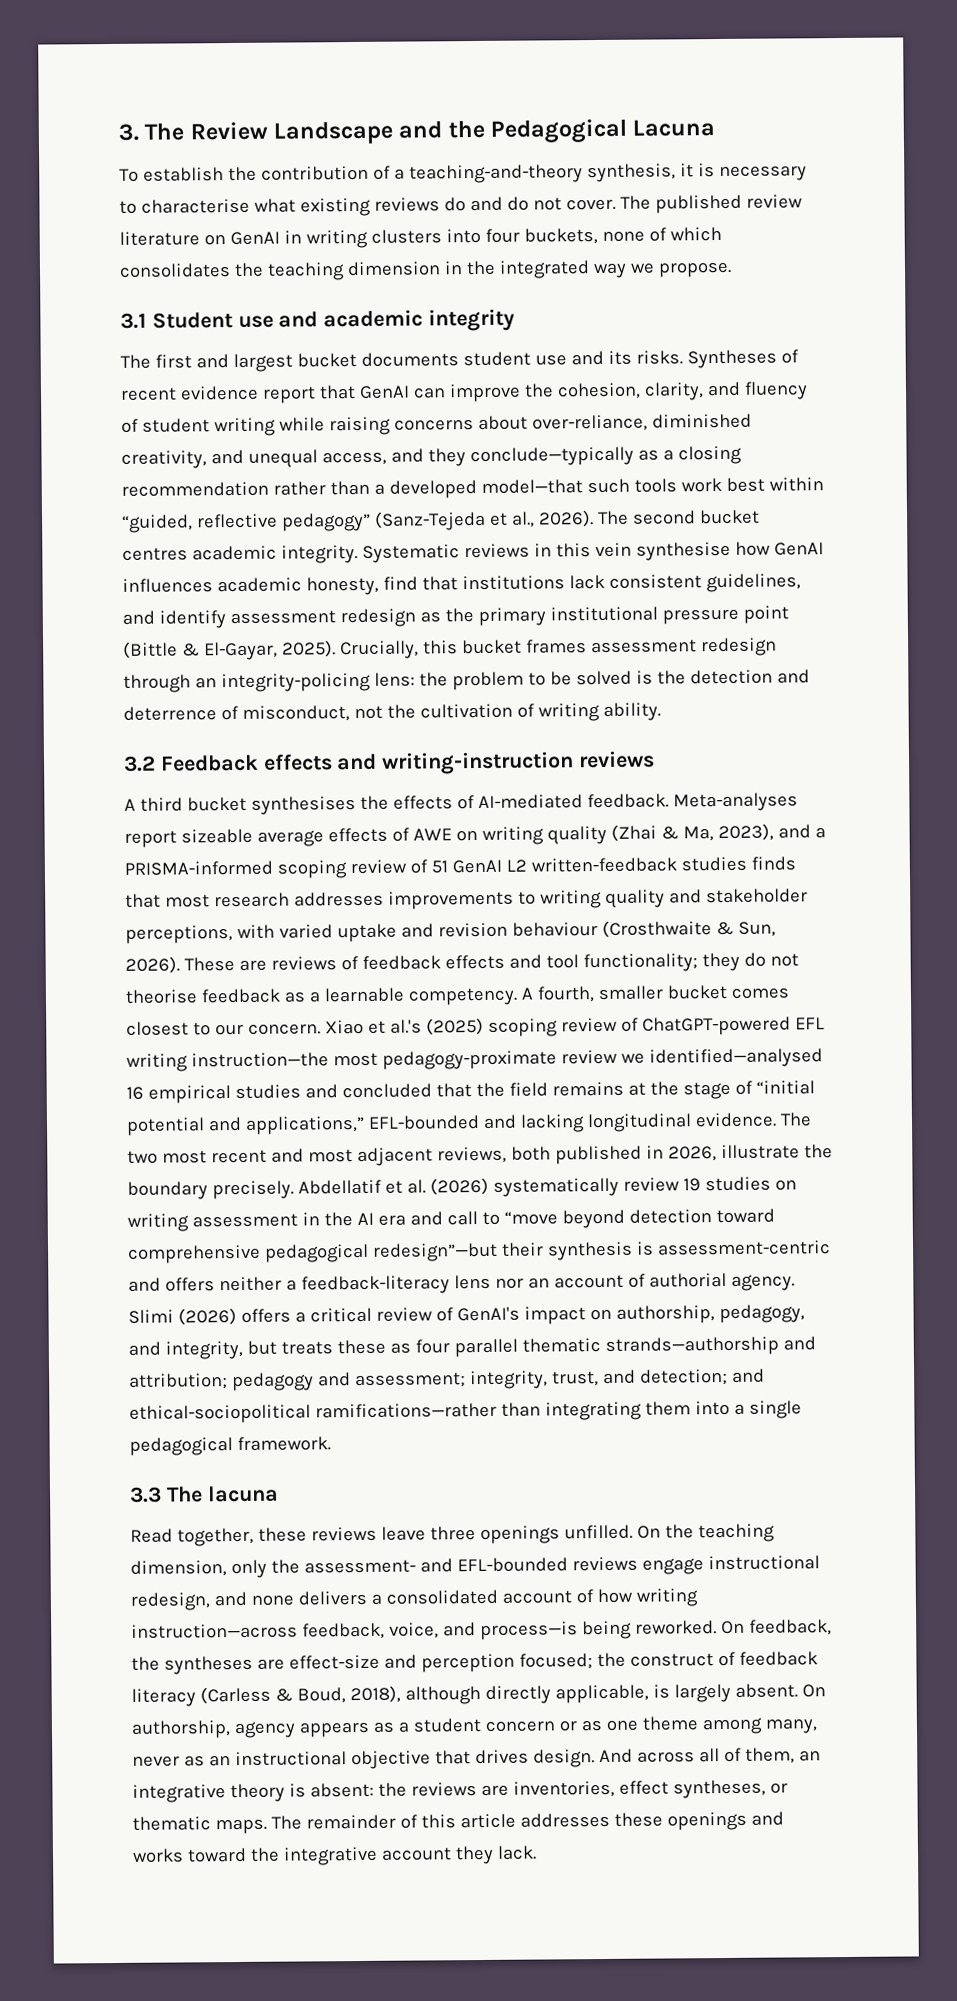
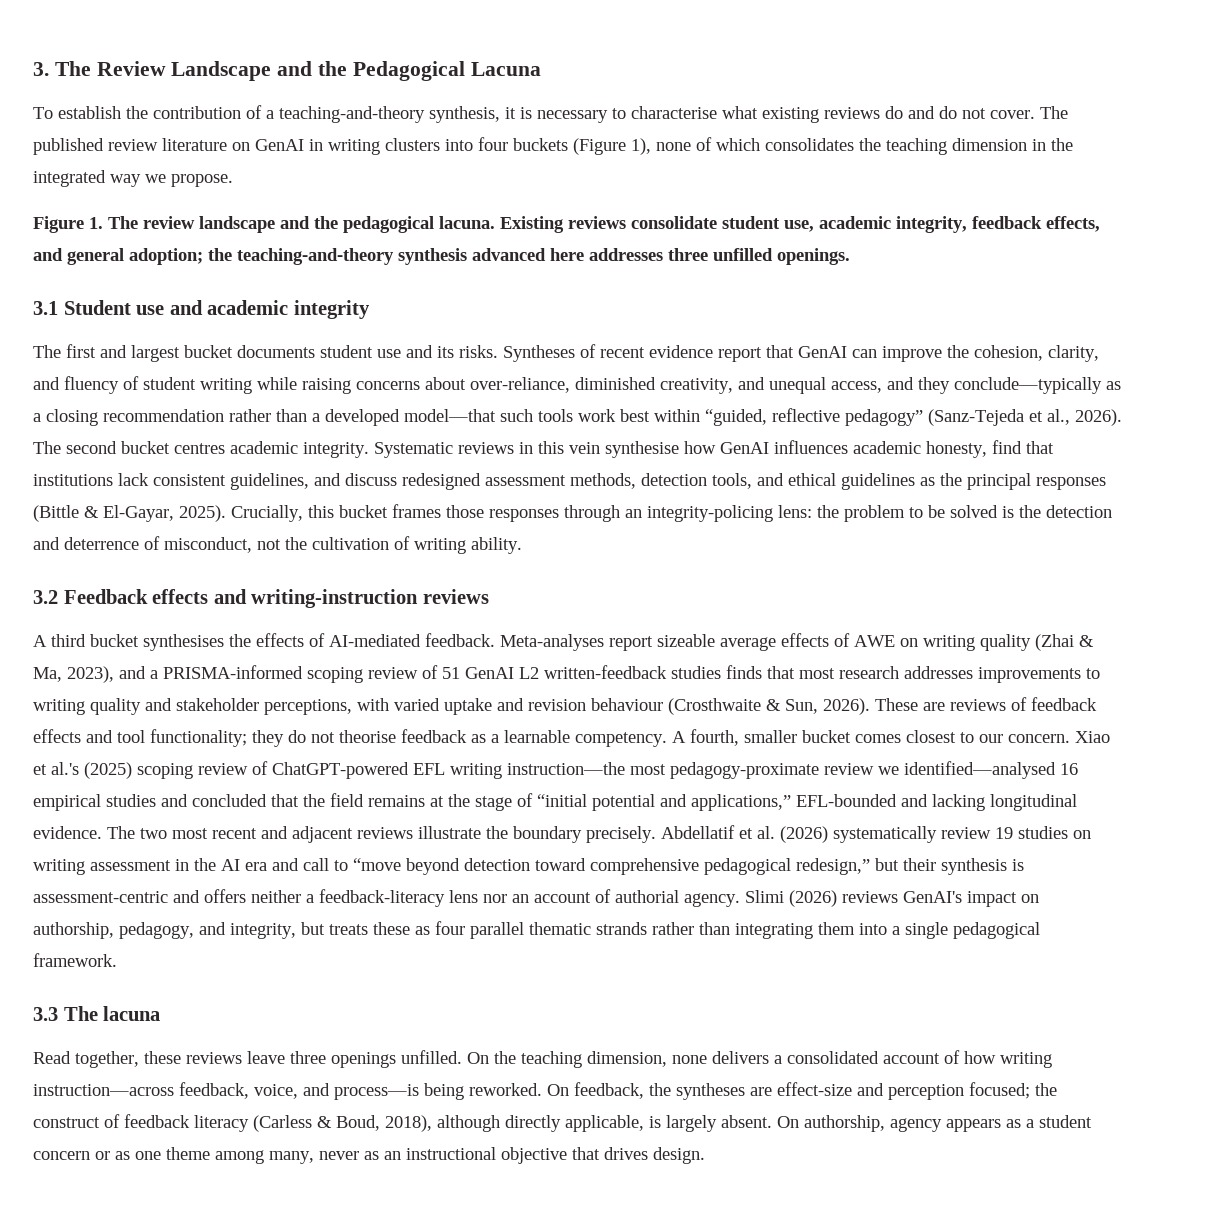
- The published review literature on GenAI in writing clusters into four buckets, none of which consolidates the teaching dimension in the integrated way we propose.
+ The published review literature on GenAI in writing clusters into four buckets (Figure 1), none of which consolidates the teaching dimension in the integrated way we propose.
+ Figure 1. The review landscape and the pedagogical lacuna. Existing reviews consolidate student use, academic integrity, feedback effects, and general adoption; the teaching-and-theory synthesis advanced here addresses three unfilled openings.
- Systematic reviews in this vein synthesise how GenAI influences academic honesty, find that institutions lack consistent guidelines, and identify assessment redesign as the primary institutional pressure point (Bittle & El-Gayar, 2025).
+ Systematic reviews in this vein synthesise how GenAI influences academic honesty, find that institutions lack consistent guidelines, and discuss redesigned assessment methods, detection tools, and ethical guidelines as the principal responses (Bittle & El-Gayar, 2025).
- Crucially, this bucket frames assessment redesign through an integrity-policing lens: the problem to be solved is the detection and deterrence of misconduct, not the cultivation of writing ability.
+ Crucially, this bucket frames those responses through an integrity-policing lens: the problem to be solved is the detection and deterrence of misconduct, not the cultivation of writing ability.
- The two most recent and most adjacent reviews, both published in 2026, illustrate the boundary precisely.
+ The two most recent and adjacent reviews illustrate the boundary precisely.
- Abdellatif et al. (2026) systematically review 19 studies on writing assessment in the AI era and call to “move beyond detection toward comprehensive pedagogical redesign”—but their synthesis is assessment-centric and offers neither a feedback-literacy lens nor an account of authorial agency.
+ Abdellatif et al. (2026) systematically review 19 studies on writing assessment in the AI era and call to “move beyond detection toward comprehensive pedagogical redesign,” but their synthesis is assessment-centric and offers neither a feedback-literacy lens nor an account of authorial agency.
- Slimi (2026) offers a critical review of GenAI's impact on authorship, pedagogy, and integrity, but treats these as four parallel thematic strands—authorship and attribution; pedagogy and assessment; integrity, trust, and detection; and ethical-sociopolitical ramifications—rather than integrating them into a single pedagogical framework.
+ Slimi (2026) reviews GenAI's impact on authorship, pedagogy, and integrity, but treats these as four parallel thematic strands rather than integrating them into a single pedagogical framework.
- On the teaching dimension, only the assessment- and EFL-bounded reviews engage instructional redesign, and none delivers a consolidated account of how writing instruction—across feedback, voice, and process—is being reworked.
+ On the teaching dimension, none delivers a consolidated account of how writing instruction—across feedback, voice, and process—is being reworked.
- And across all of them, an integrative theory is absent: the reviews are inventories, effect syntheses, or thematic maps. The remainder of this article addresses these openings and works toward the integrative account they lack.

